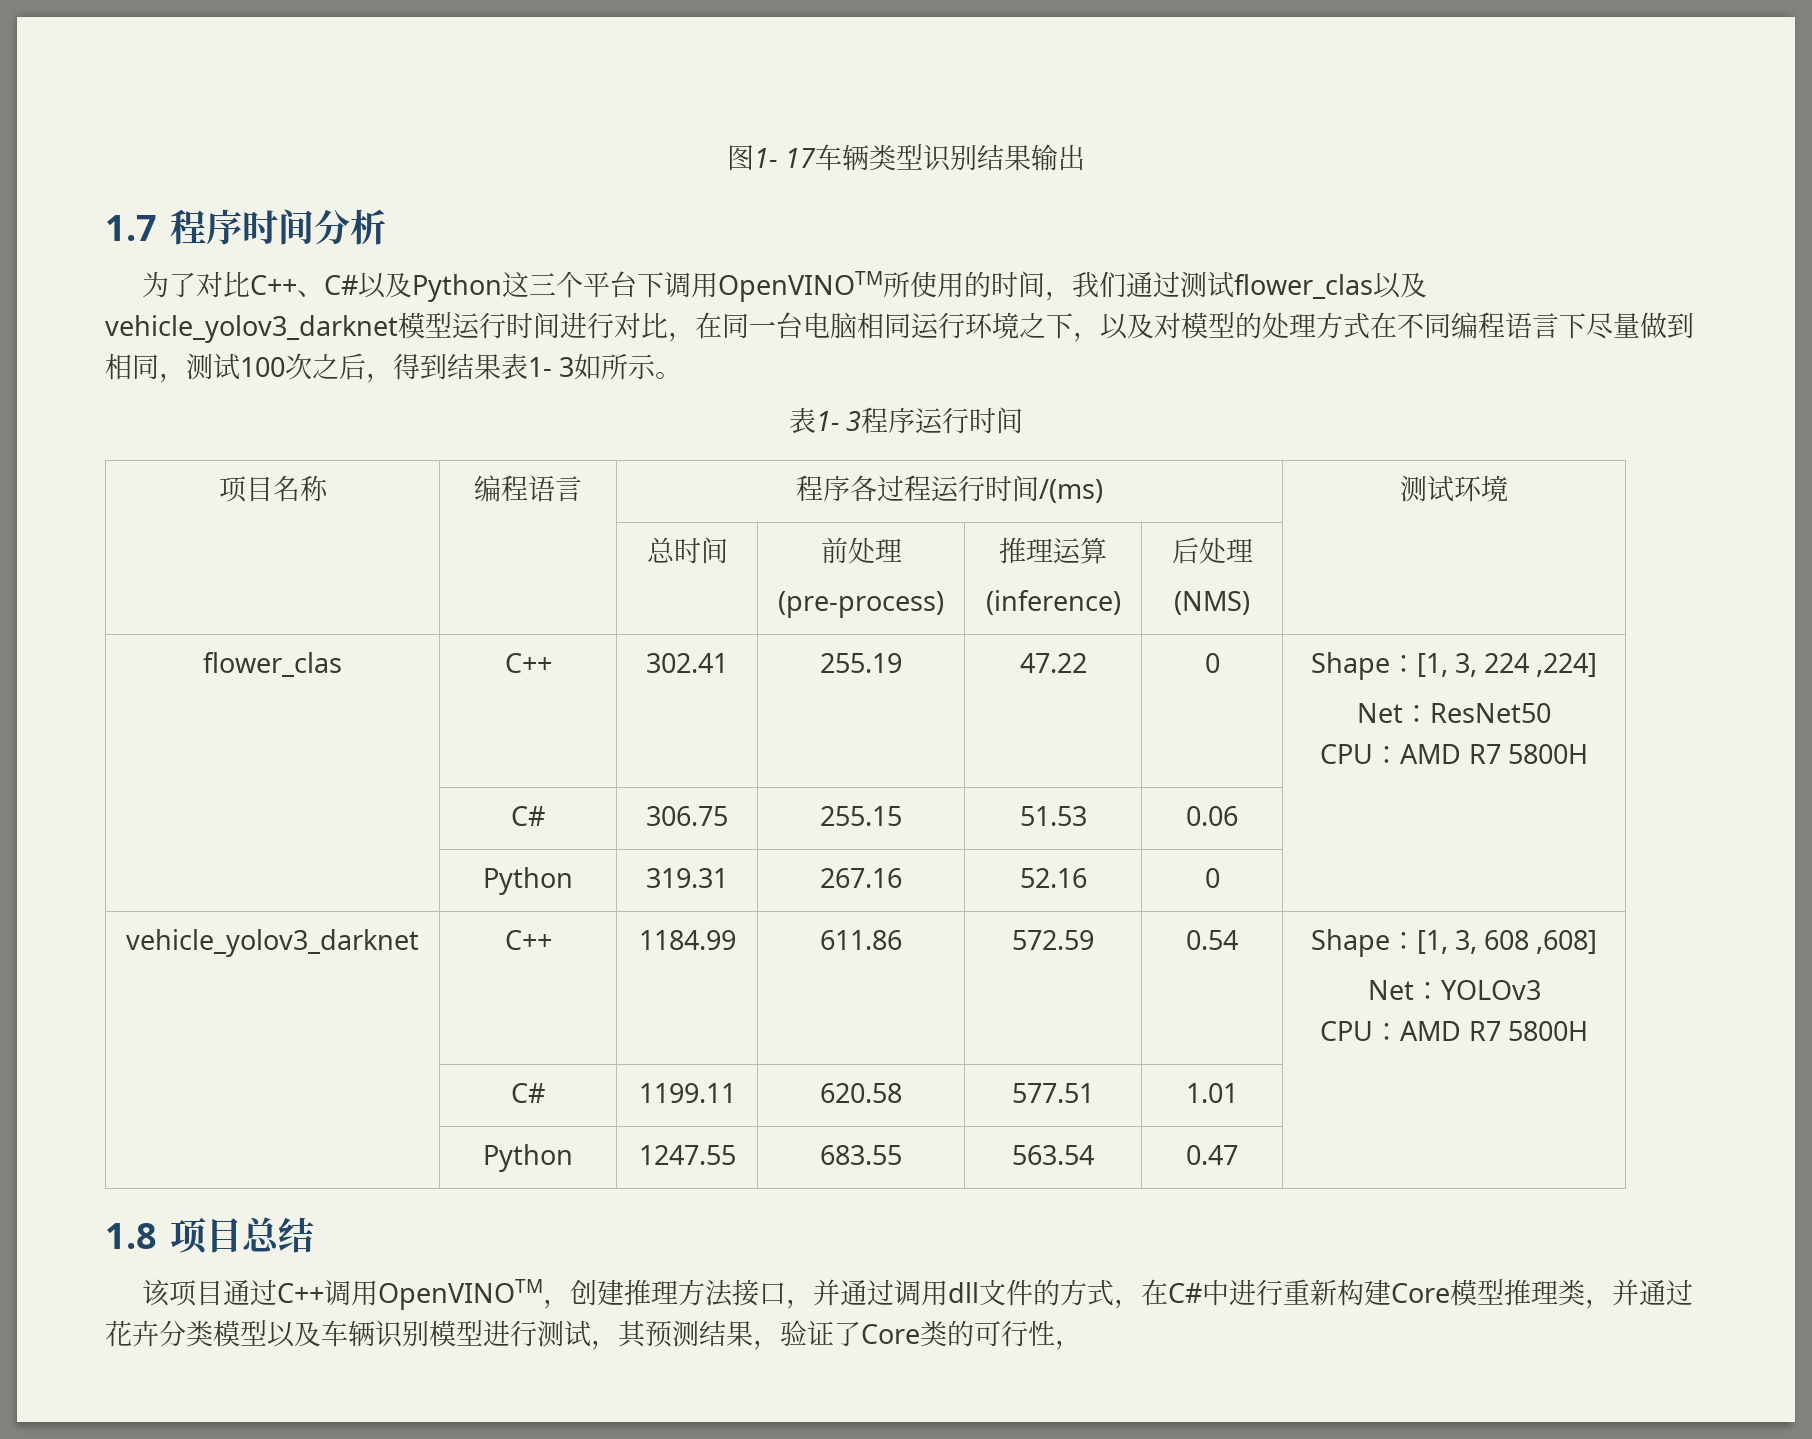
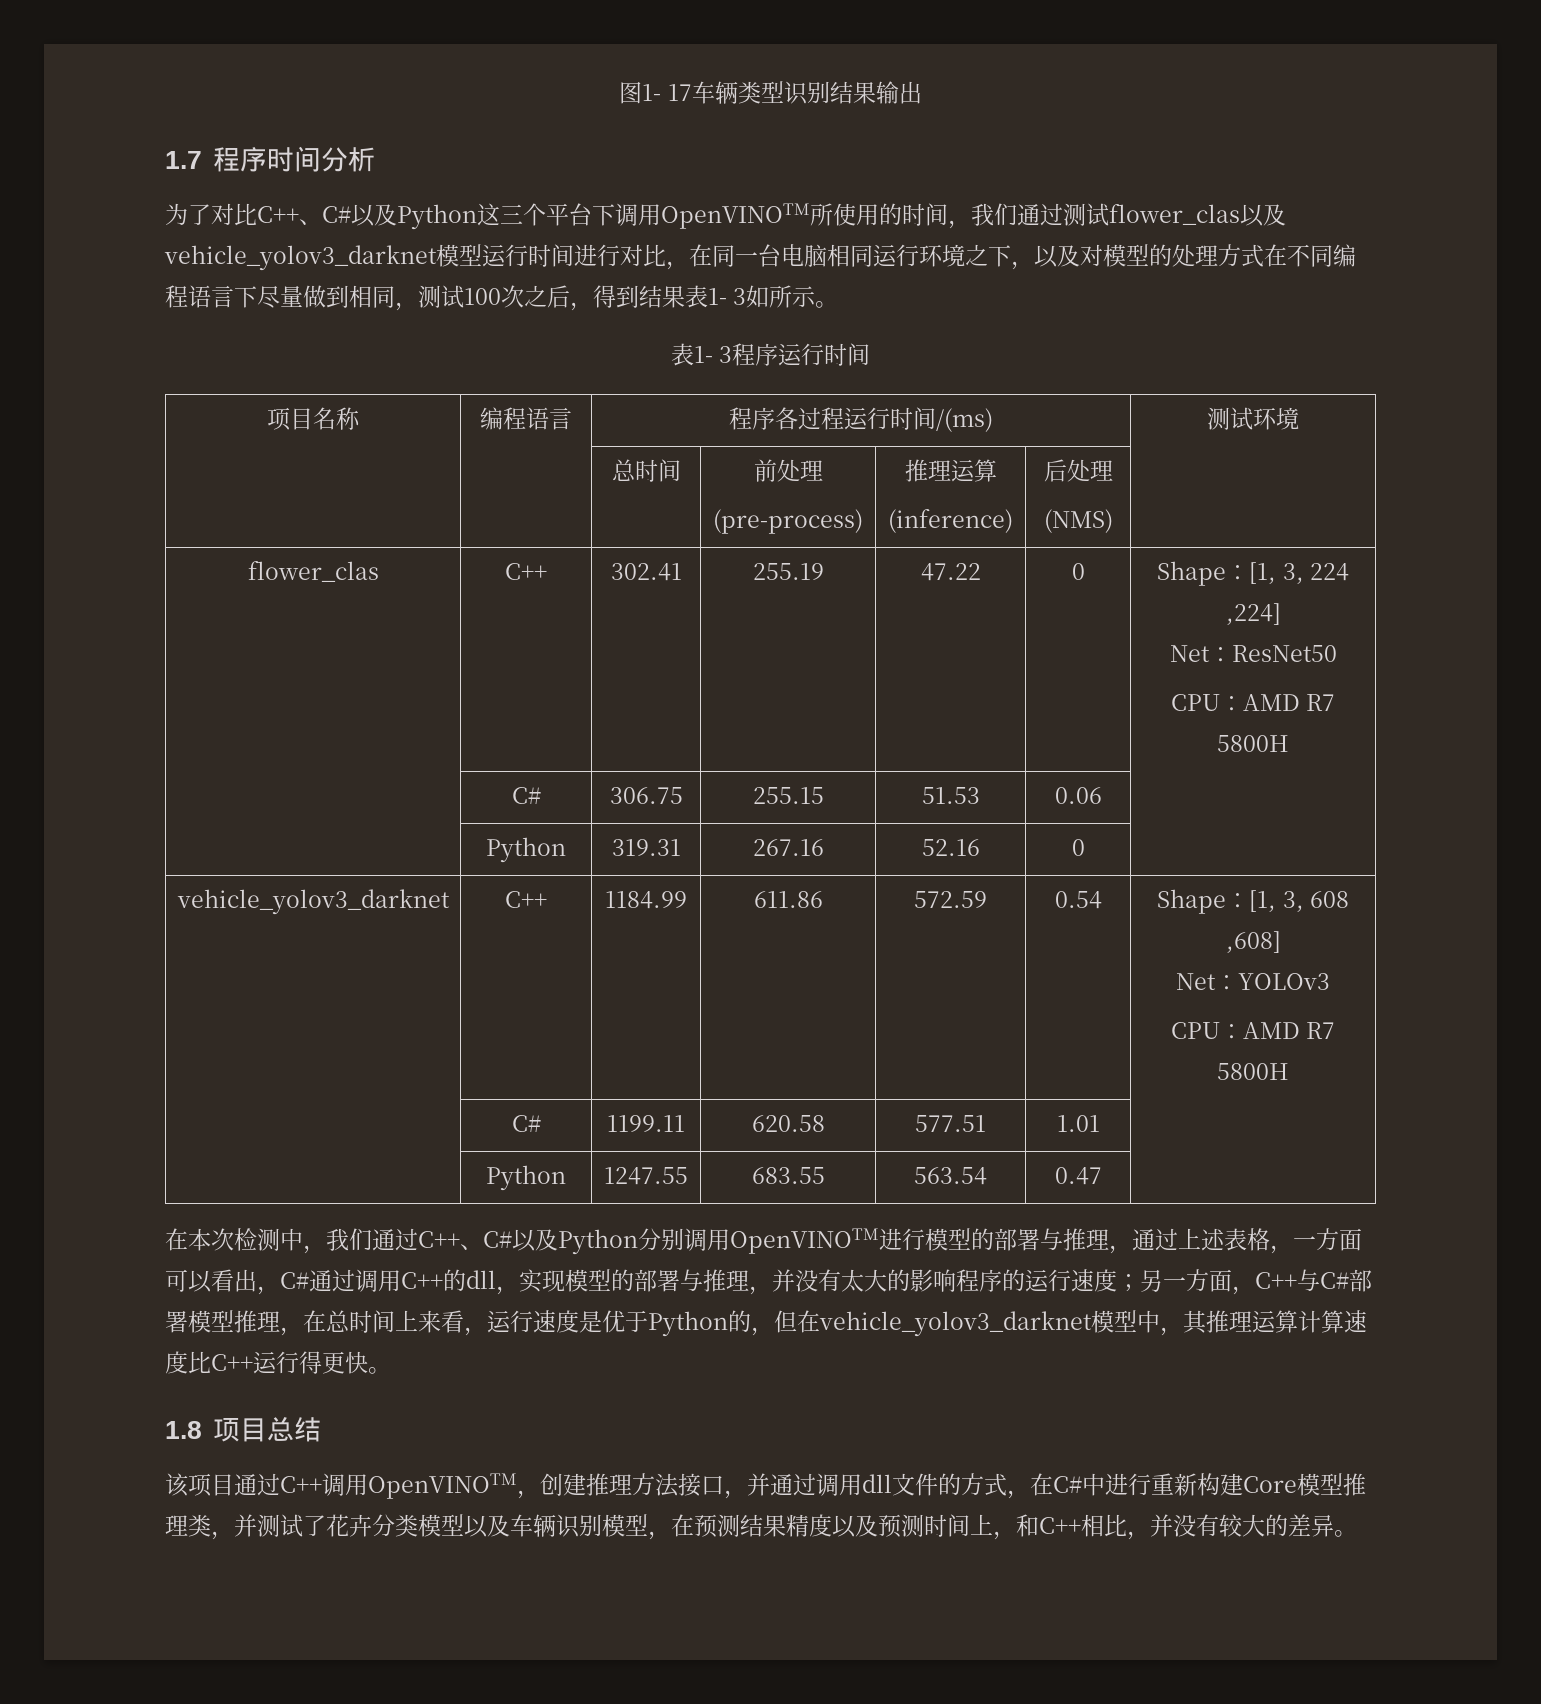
+ 在本次检测中，我们通过C++、C#以及Python分别调用OpenVINOTM进行模型的部署与推理，通过上述表格，一方面可以看出，C#通过调用C++的dll，实现模型的部署与推理，并没有太大的影响程序的运行速度；另一方面，C++与C#部署模型推理，在总时间上来看，运行速度是优于Python的，但在vehicle_yolov3_darknet模型中，其推理运算计算速度比C++运行得更快。
- 该项目通过C++调用OpenVINOTM，创建推理方法接口，并通过调用dll文件的方式，在C#中进行重新构建Core模型推理类，并通过花卉分类模型以及车辆识别模型进行测试，其预测结果，验证了Core类的可行性，
+ 该项目通过C++调用OpenVINOTM，创建推理方法接口，并通过调用dll文件的方式，在C#中进行重新构建Core模型推理类，并测试了花卉分类模型以及车辆识别模型，在预测结果精度以及预测时间上，和C++相比，并没有较大的差异。

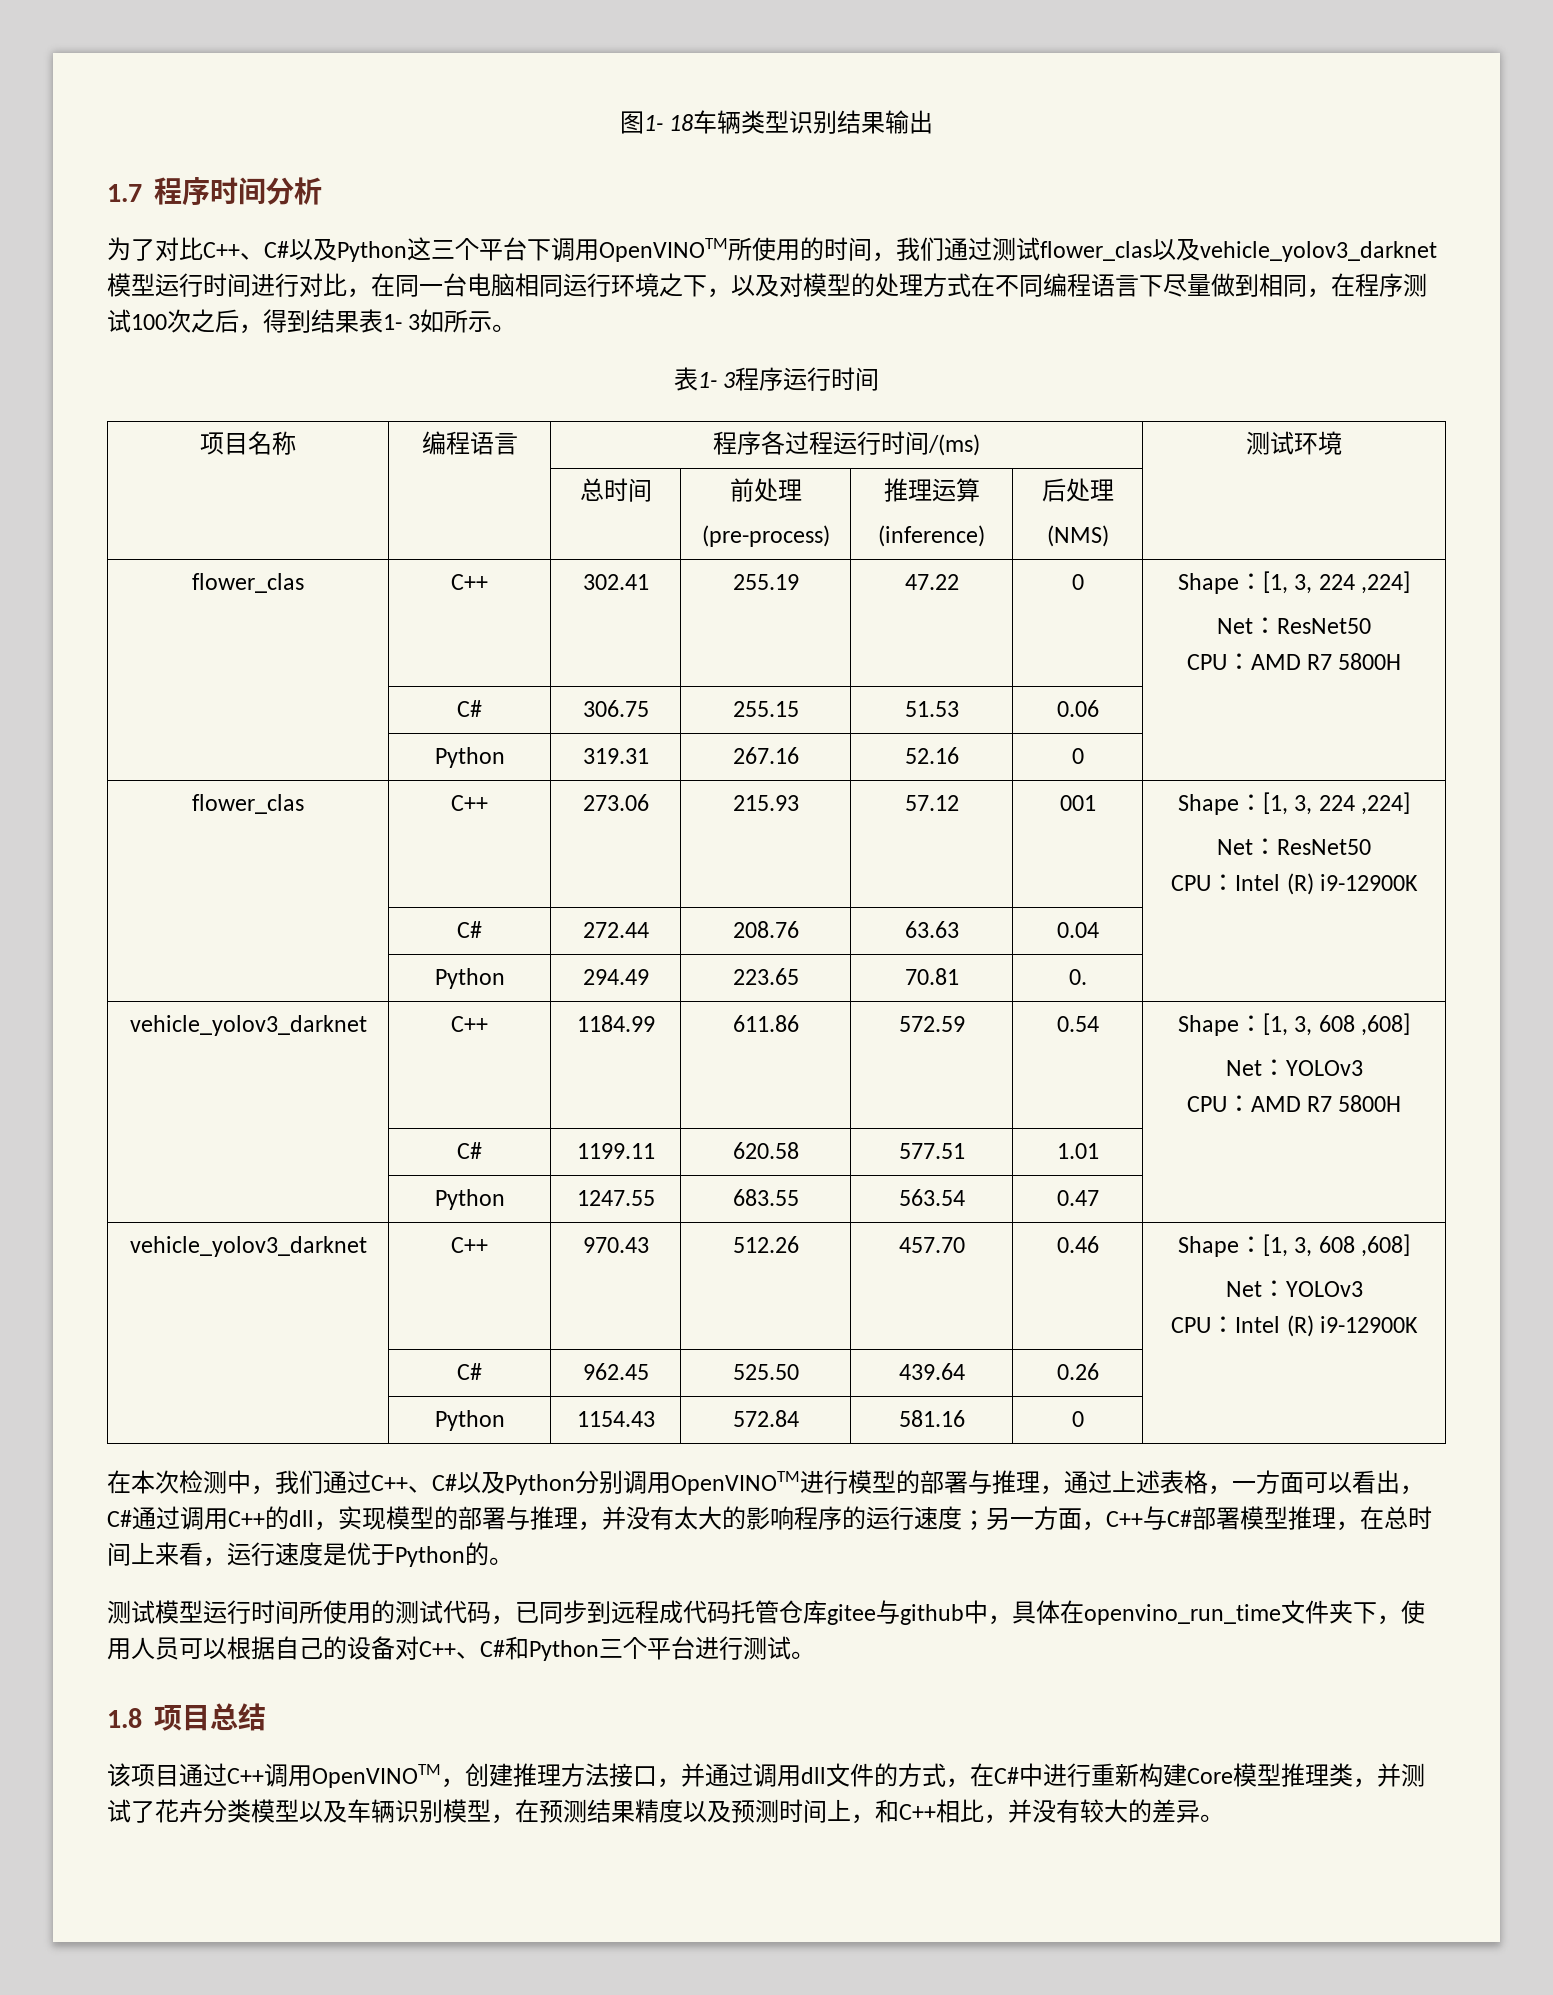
- 图1- 17车辆类型识别结果输出
+ 图1- 18车辆类型识别结果输出
- 为了对比C++、C#以及Python这三个平台下调用OpenVINOTM所使用的时间，我们通过测试flower_clas以及vehicle_yolov3_darknet模型运行时间进行对比，在同一台电脑相同运行环境之下，以及对模型的处理方式在不同编程语言下尽量做到相同，测试100次之后，得到结果表1- 3如所示。
+ 为了对比C++、C#以及Python这三个平台下调用OpenVINOTM所使用的时间，我们通过测试flower_clas以及vehicle_yolov3_darknet模型运行时间进行对比，在同一台电脑相同运行环境之下，以及对模型的处理方式在不同编程语言下尽量做到相同，在程序测试100次之后，得到结果表1- 3如所示。
+ flower_clas | C++ | 273.06 | 215.93 | 57.12 | 001 | Shape：[1, 3, 224 ,224]
+ Net：ResNet50
+ CPU：Intel (R) i9-12900K
+ | C# | 272.44 | 208.76 | 63.63 | 0.04 |
+ | Python | 294.49 | 223.65 | 70.81 | 0. |
+ vehicle_yolov3_darknet | C++ | 970.43 | 512.26 | 457.70 | 0.46 | Shape：[1, 3, 608 ,608]
+ Net：YOLOv3
+ CPU：Intel (R) i9-12900K
+ | C# | 962.45 | 525.50 | 439.64 | 0.26 |
+ | Python | 1154.43 | 572.84 | 581.16 | 0 |
- 另一方面，C++与C#部署模型推理，在总时间上来看，运行速度是优于Python的，但在vehicle_yolov3_darknet模型中，其推理运算计算速度比C++运行得更快。
+ 另一方面，C++与C#部署模型推理，在总时间上来看，运行速度是优于Python的。
+ 测试模型运行时间所使用的测试代码，已同步到远程成代码托管仓库gitee与github中，具体在openvino_run_time文件夹下，使用人员可以根据自己的设备对C++、C#和Python三个平台进行测试。

